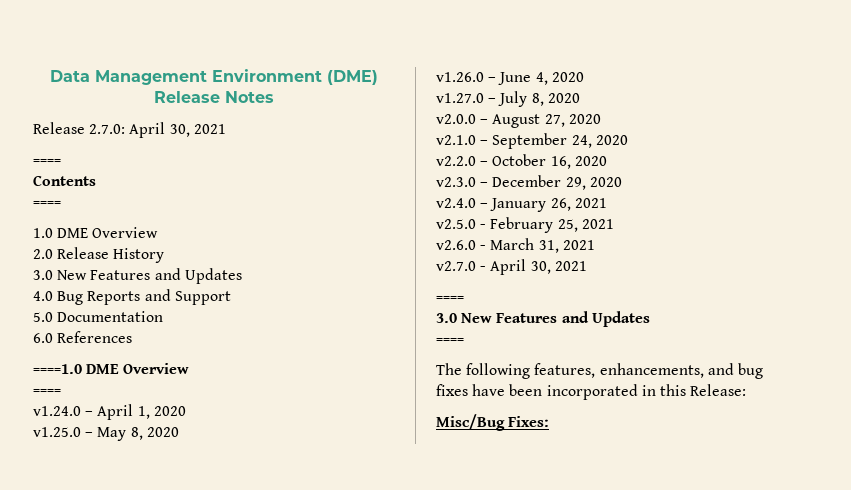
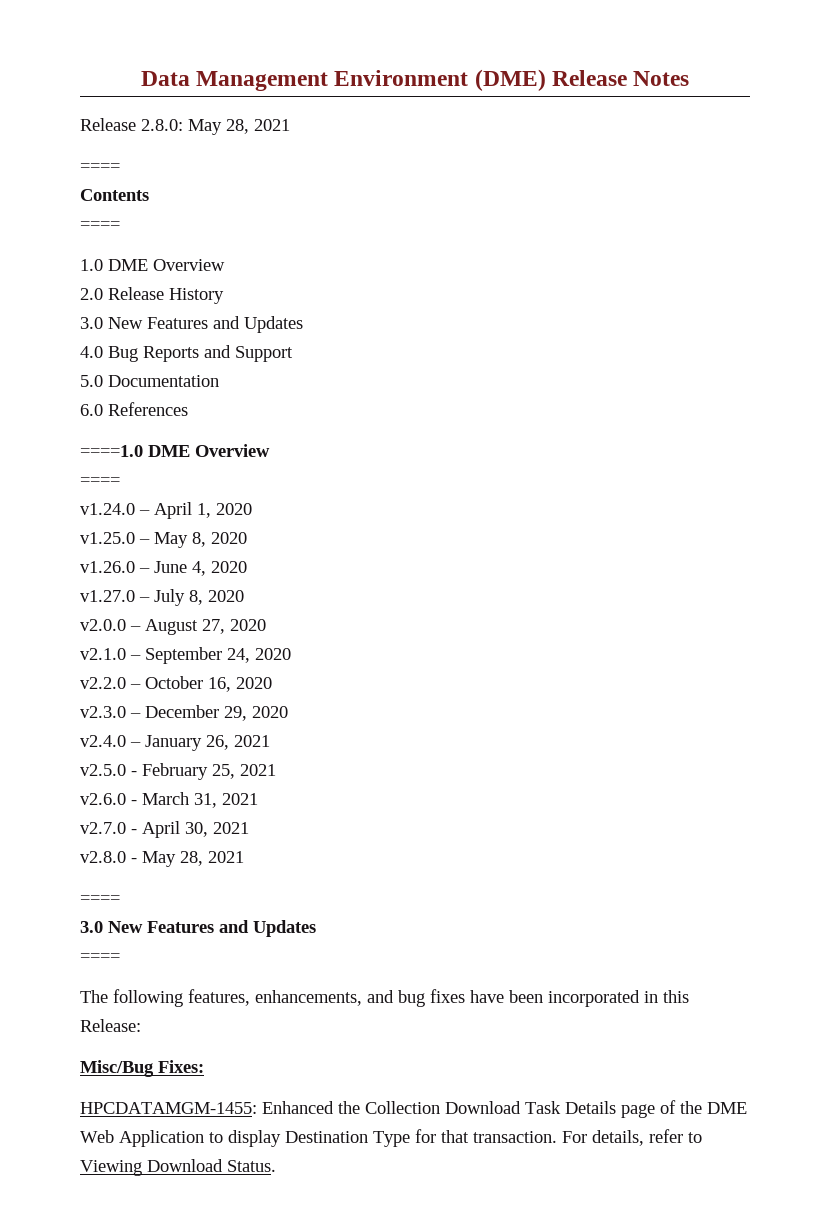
- Release 2.7.0: April 30, 2021
+ Release 2.8.0: May 28, 2021
+ v2.8.0 - May 28, 2021
+ HPCDATAMGM-1455: Enhanced the Collection Download Task Details page of the DME Web Application to display Destination Type for that transaction. For details, refer to Viewing Download Status.

